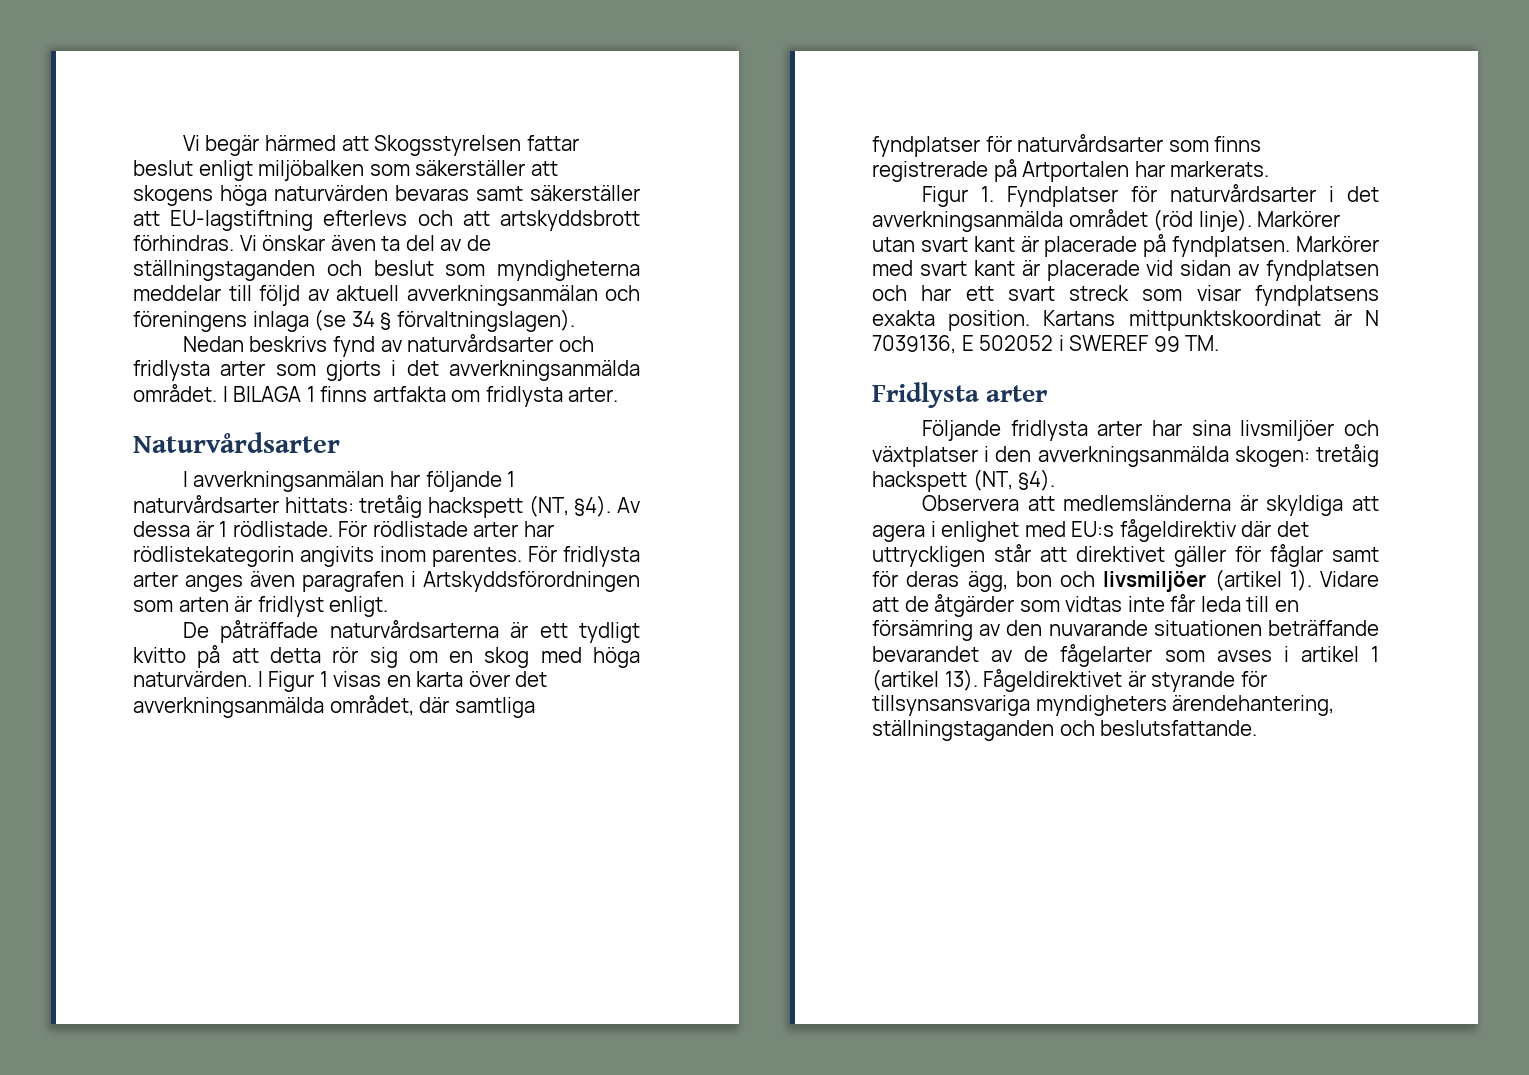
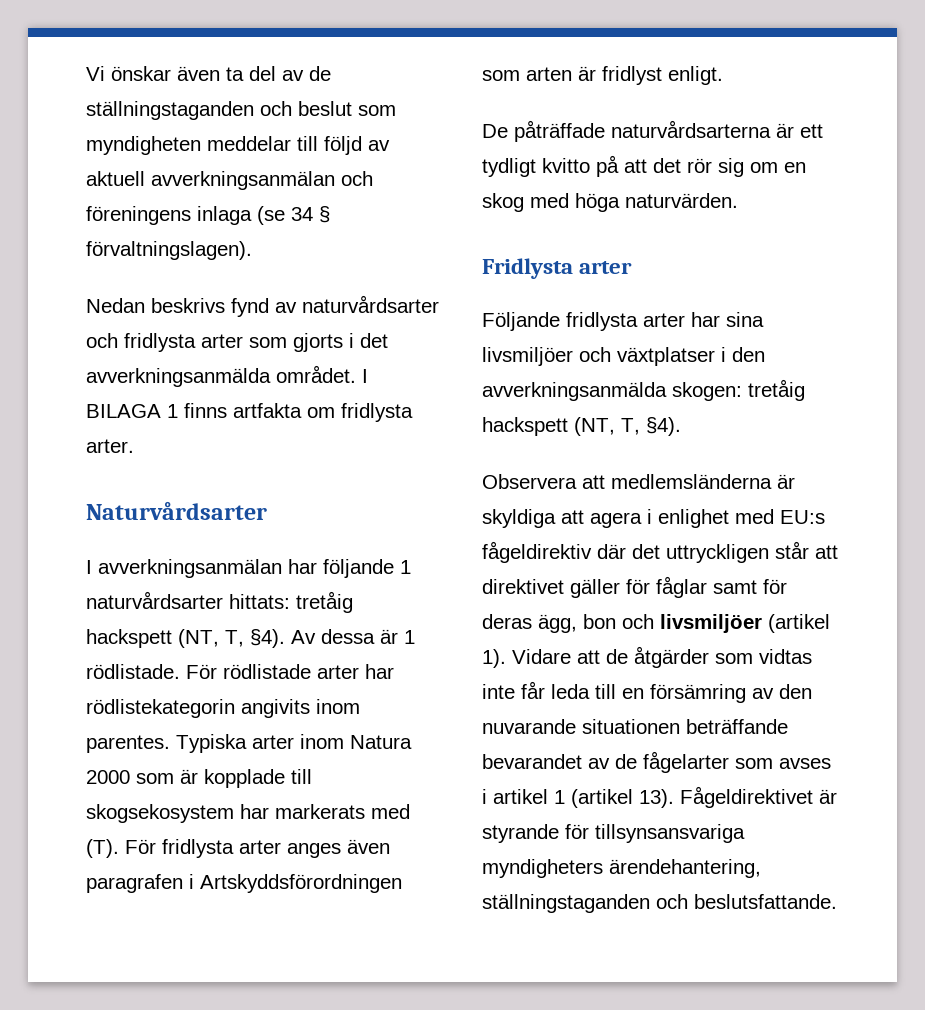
- Vi begär härmed att Skogsstyrelsen fattar beslut enligt miljöbalken som säkerställer att skogens höga naturvärden bevaras samt säkerställer att EU-lagstiftning efterlevs och att artskyddsbrott förhindras. Vi önskar även ta del av de ställningstaganden och beslut som myndigheterna meddelar till följd av aktuell avverkningsanmälan och föreningens inlaga (se 34 § förvaltningslagen).
+ Vi önskar även ta del av de ställningstaganden och beslut som myndigheten meddelar till följd av aktuell avverkningsanmälan och föreningens inlaga (se 34 § förvaltningslagen).
- I avverkningsanmälan har följande 1 naturvårdsarter hittats: tretåig hackspett (NT, §4).
+ I avverkningsanmälan har följande 1 naturvårdsarter hittats: tretåig hackspett (NT, T, §4).
- För fridlysta arter anges även paragrafen i Artskyddsförordningen som arten är fridlyst enligt.
+ Typiska arter inom Natura 2000 som är kopplade till skogsekosystem har markerats med (T). För fridlysta arter anges även paragrafen i Artskyddsförordningen som arten är fridlyst enligt.
- De påträffade naturvårdsarterna är ett tydligt kvitto på att detta rör sig om en skog med höga naturvärden. I Figur 1 visas en karta över det avverkningsanmälda området, där samtliga fyndplatser för naturvårdsarter som finns registrerade på Artportalen har markerats.
- Figur 1. Fyndplatser för naturvårdsarter i det avverkningsanmälda området (röd linje). Markörer utan svart kant är placerade på fyndplatsen. Markörer med svart kant är placerade vid sidan av fyndplatsen och har ett svart streck som visar fyndplatsens exakta position. Kartans mittpunktskoordinat är N 7039136, E 502052 i SWEREF 99 TM.
+ De påträffade naturvårdsarterna är ett tydligt kvitto på att det rör sig om en skog med höga naturvärden.
- Följande fridlysta arter har sina livsmiljöer och växtplatser i den avverkningsanmälda skogen: tretåig hackspett (NT, §4).
+ Följande fridlysta arter har sina livsmiljöer och växtplatser i den avverkningsanmälda skogen: tretåig hackspett (NT, T, §4).

